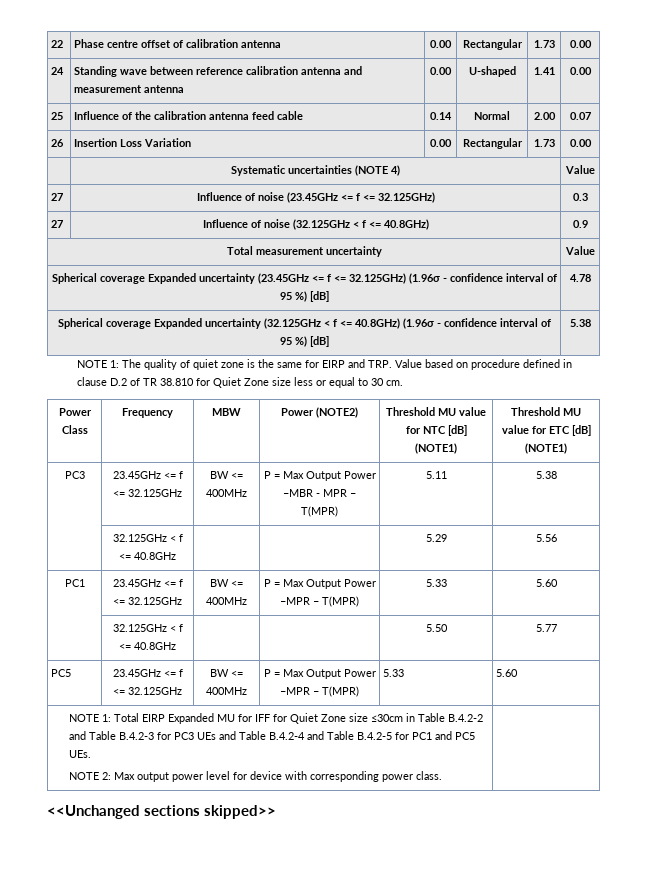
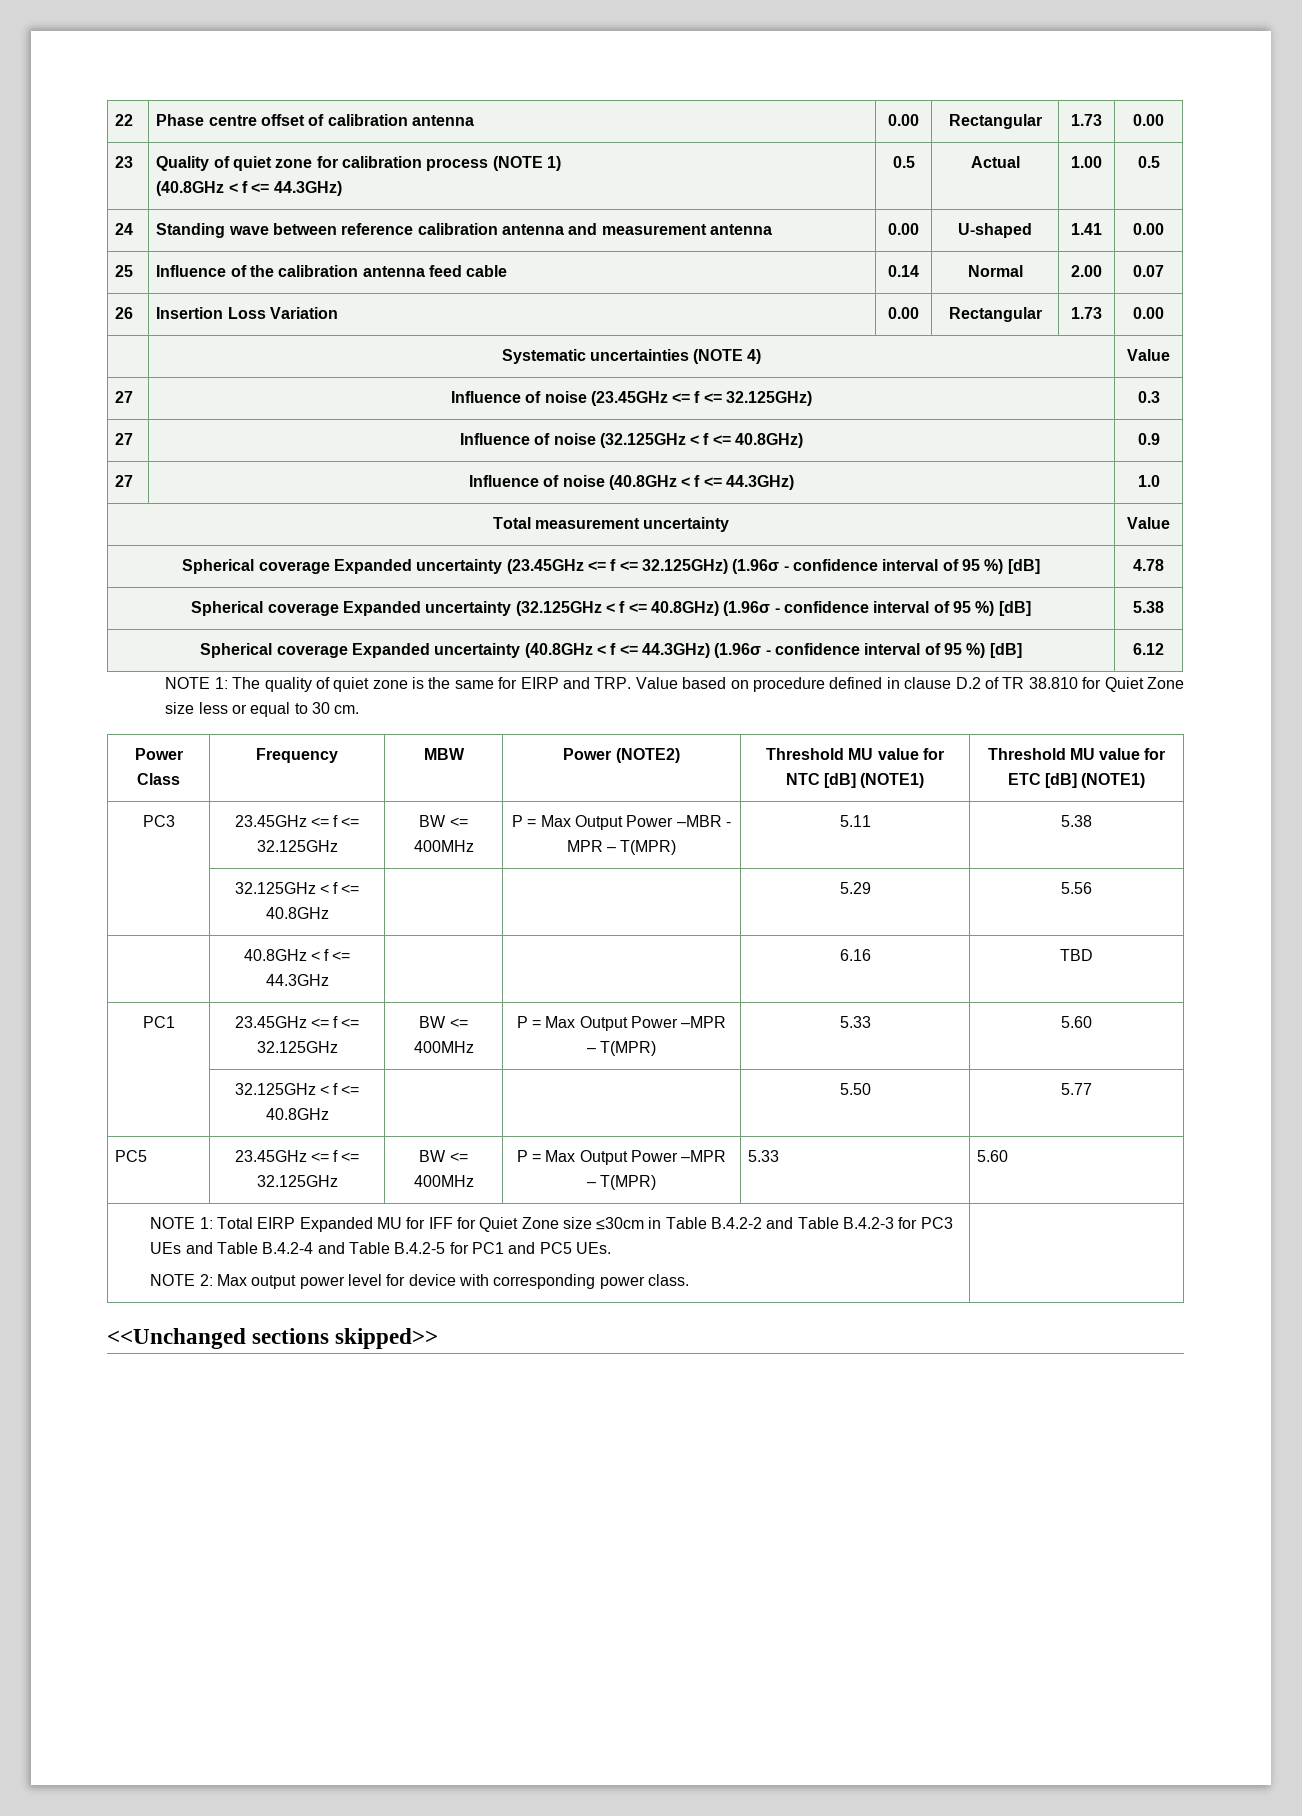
+ 23 | Quality of quiet zone for calibration process (NOTE 1)
+ (40.8GHz < f <= 44.3GHz) | 0.5 | Actual | 1.00 | 0.5
+ 27 | Influence of noise (40.8GHz < f <= 44.3GHz) | 1.0
+ Spherical coverage Expanded uncertainty (40.8GHz < f <= 44.3GHz) (1.96σ - confidence interval of 95 %) [dB] | 6.12
+ | 40.8GHz < f <= 44.3GHz | | | 6.16 | TBD

